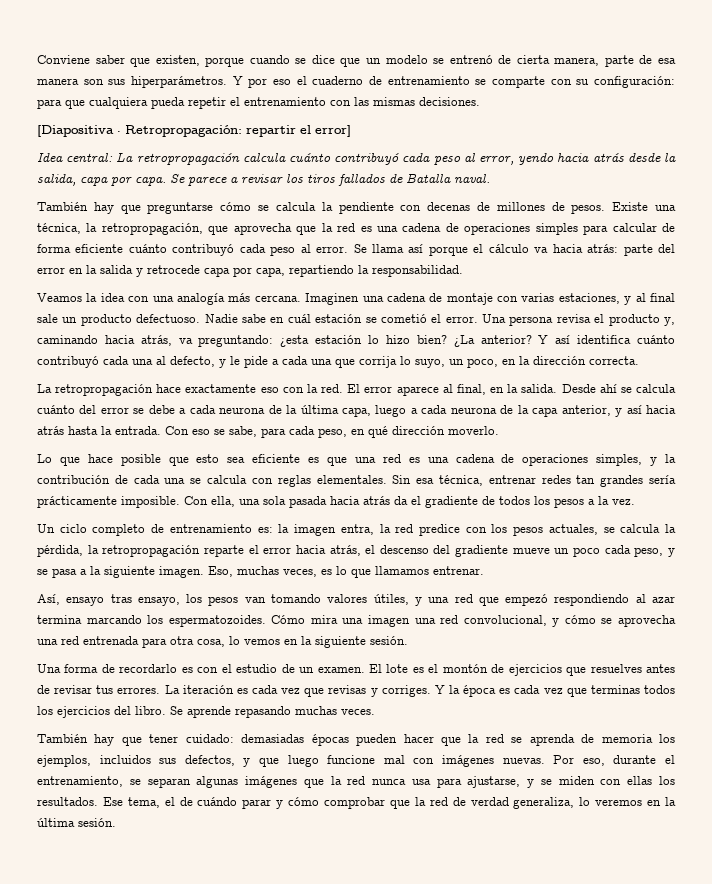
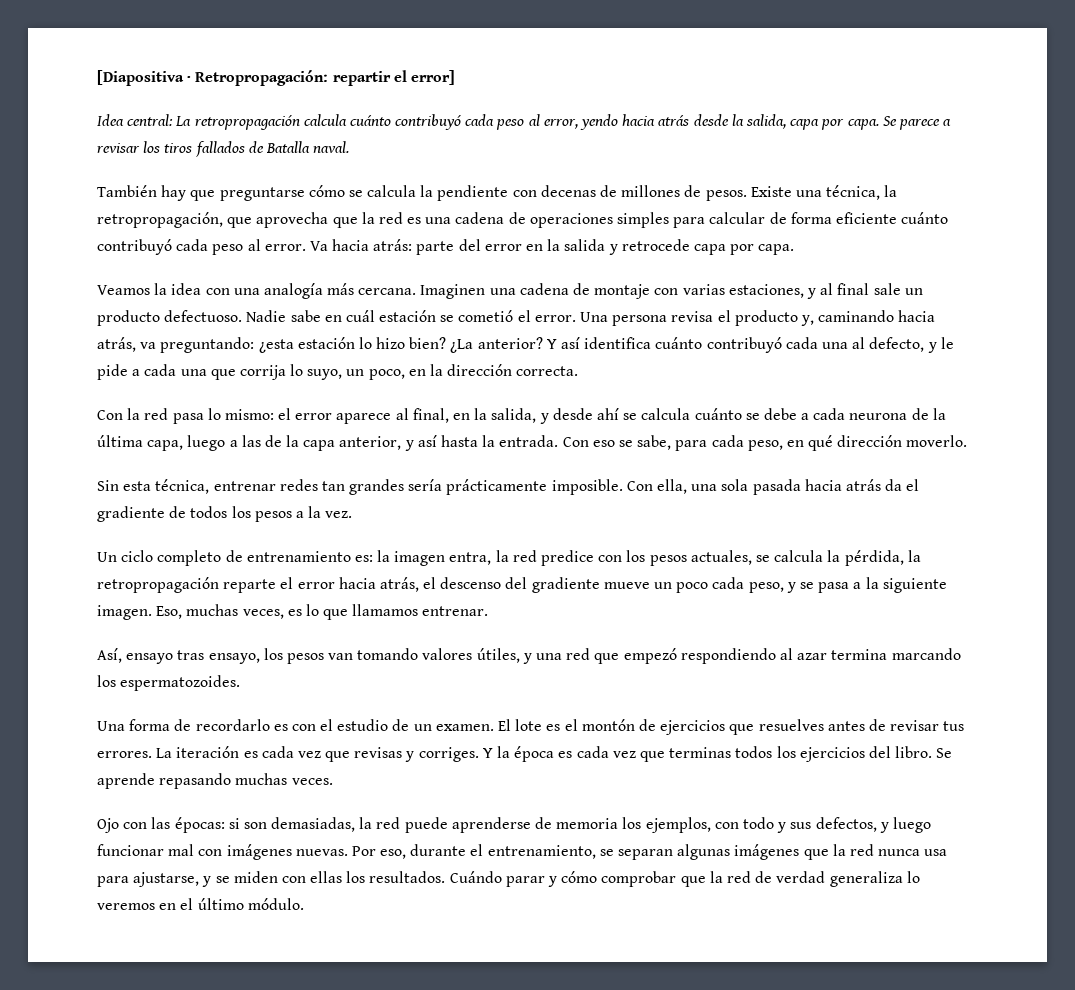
- Conviene saber que existen, porque cuando se dice que un modelo se entrenó de cierta manera, parte de esa manera son sus hiperparámetros. Y por eso el cuaderno de entrenamiento se comparte con su configuración: para que cualquiera pueda repetir el entrenamiento con las mismas decisiones.
- Se llama así porque el cálculo va hacia atrás: parte del error en la salida y retrocede capa por capa, repartiendo la responsabilidad.
+ Va hacia atrás: parte del error en la salida y retrocede capa por capa.
- La retropropagación hace exactamente eso con la red. El error aparece al final, en la salida. Desde ahí se calcula cuánto del error se debe a cada neurona de la última capa, luego a cada neurona de la capa anterior, y así hacia atrás hasta la entrada.
+ Con la red pasa lo mismo: el error aparece al final, en la salida, y desde ahí se calcula cuánto se debe a cada neurona de la última capa, luego a las de la capa anterior, y así hasta la entrada.
- Lo que hace posible que esto sea eficiente es que una red es una cadena de operaciones simples, y la contribución de cada una se calcula con reglas elementales. Sin esa técnica, entrenar redes tan grandes sería prácticamente imposible.
+ Sin esta técnica, entrenar redes tan grandes sería prácticamente imposible.
- Cómo mira una imagen una red convolucional, y cómo se aprovecha una red entrenada para otra cosa, lo vemos en la siguiente sesión.
- También hay que tener cuidado: demasiadas épocas pueden hacer que la red se aprenda de memoria los ejemplos, incluidos sus defectos, y que luego funcione mal con imágenes nuevas.
+ Ojo con las épocas: si son demasiadas, la red puede aprenderse de memoria los ejemplos, con todo y sus defectos, y luego funcionar mal con imágenes nuevas.
- Ese tema, el de cuándo parar y cómo comprobar que la red de verdad generaliza, lo veremos en la última sesión.
+ Cuándo parar y cómo comprobar que la red de verdad generaliza lo veremos en el último módulo.

